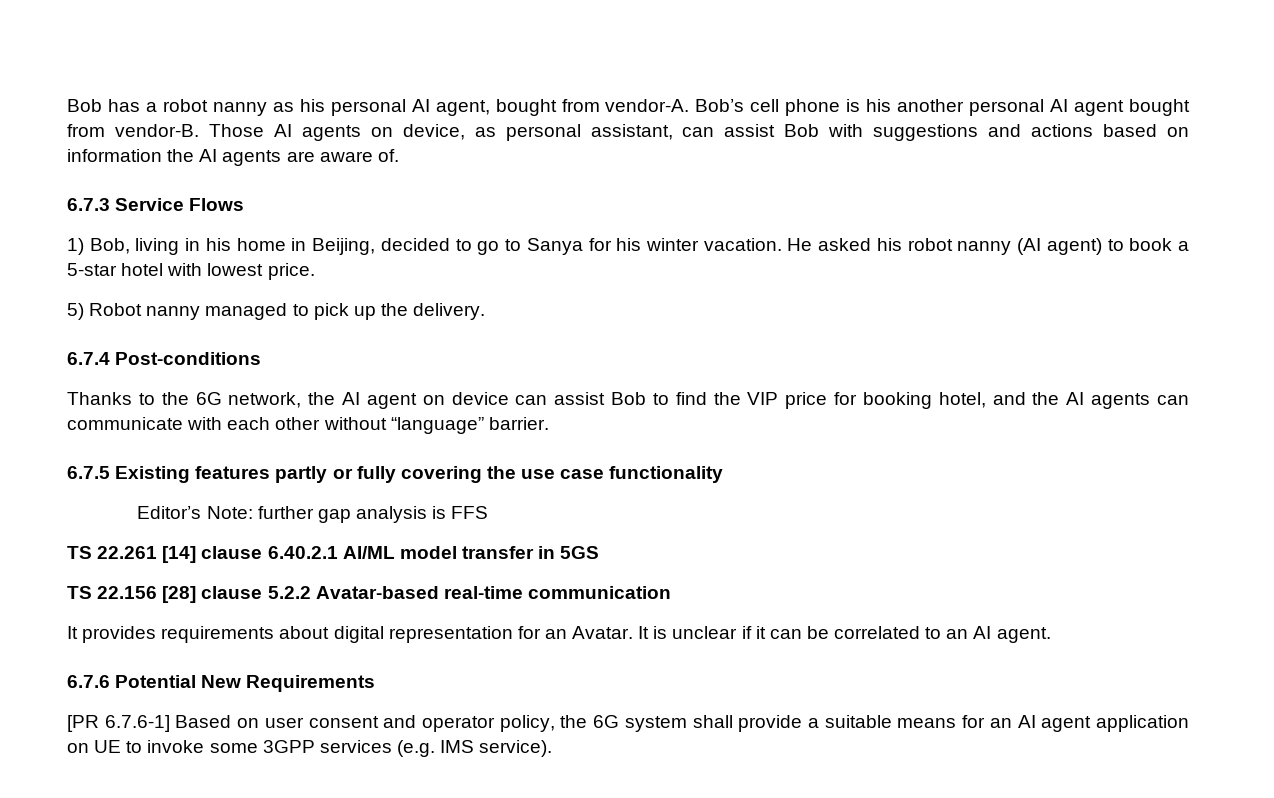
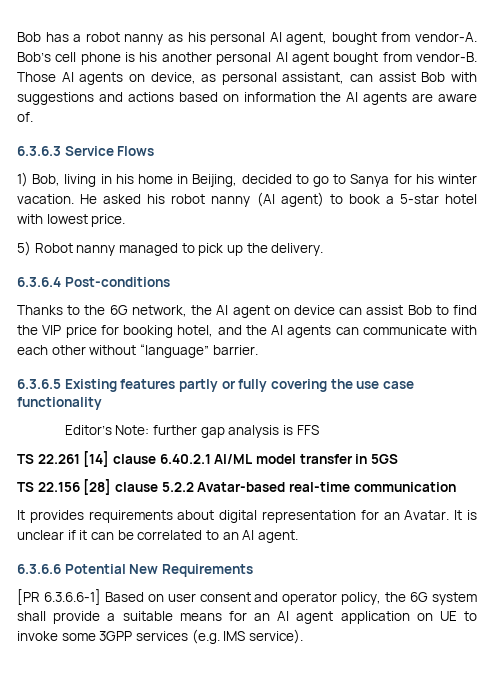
- 6.7.3 Service Flows
+ 6.3.6.3 Service Flows
- 6.7.4 Post-conditions
+ 6.3.6.4 Post-conditions
- 6.7.5 Existing features partly or fully covering the use case functionality
+ 6.3.6.5 Existing features partly or fully covering the use case functionality
- 6.7.6 Potential New Requirements
+ 6.3.6.6 Potential New Requirements
- [PR 6.7.6-1] Based on user consent and operator policy, the 6G system shall provide a suitable means for an AI agent application on UE to invoke some 3GPP services (e.g. IMS service).
+ [PR 6.3.6.6-1] Based on user consent and operator policy, the 6G system shall provide a suitable means for an AI agent application on UE to invoke some 3GPP services (e.g. IMS service).

